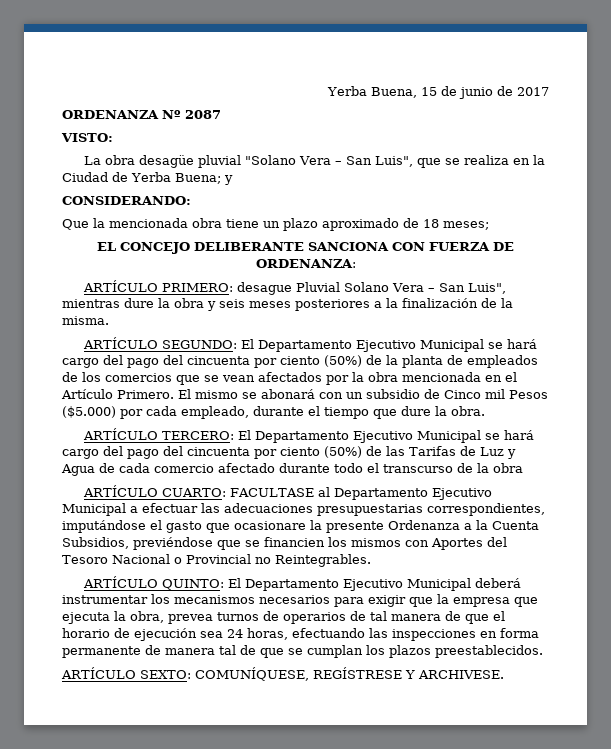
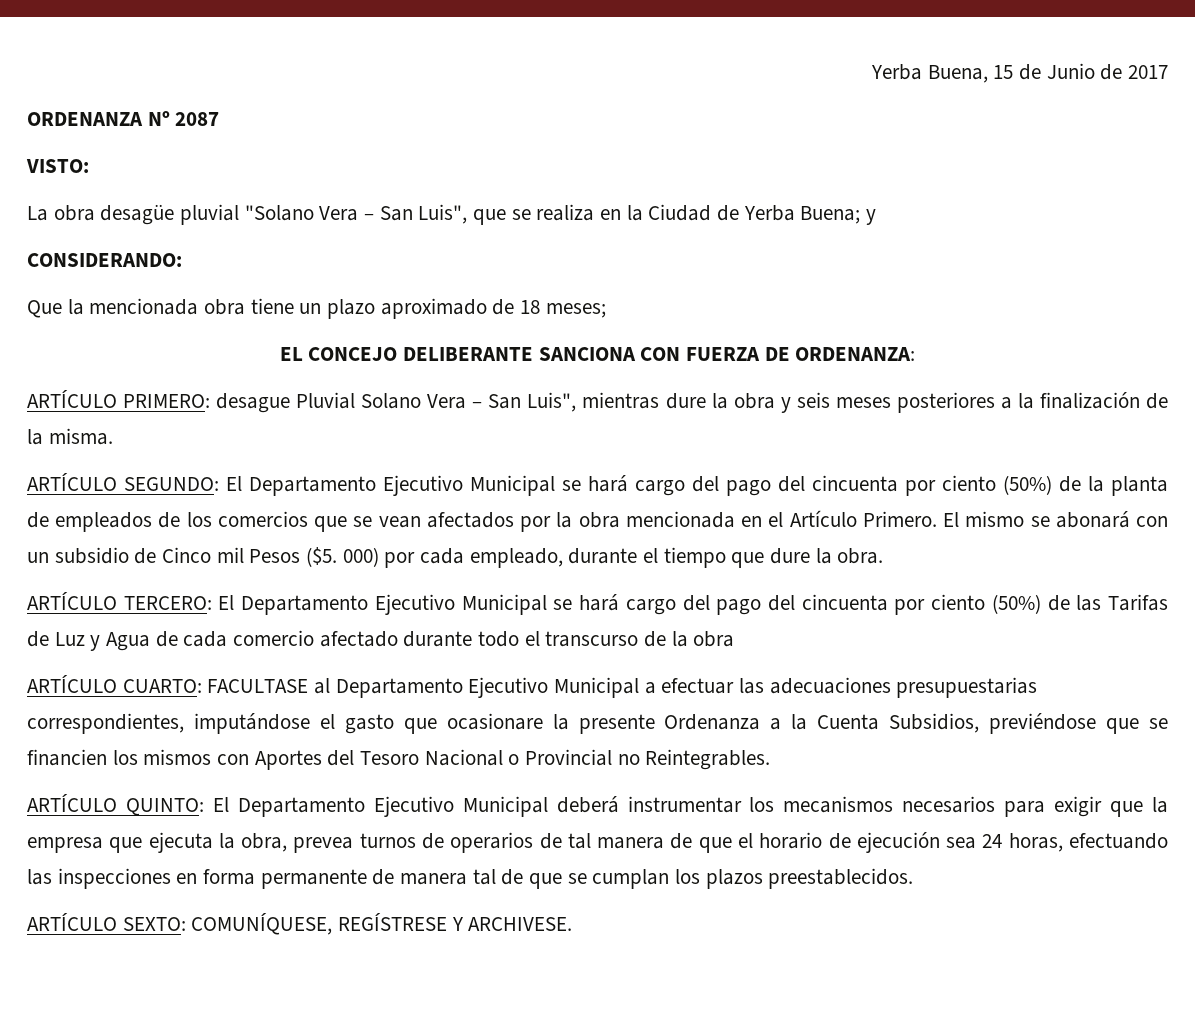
- Yerba Buena, 15 de junio de 2017
+ Yerba Buena, 15 de Junio de 2017
- El mismo se abonará con un subsidio de Cinco mil Pesos ($5.000) por cada empleado, durante el tiempo que dure la obra.
+ El mismo se abonará con un subsidio de Cinco mil Pesos ($5. 000) por cada empleado, durante el tiempo que dure la obra.

